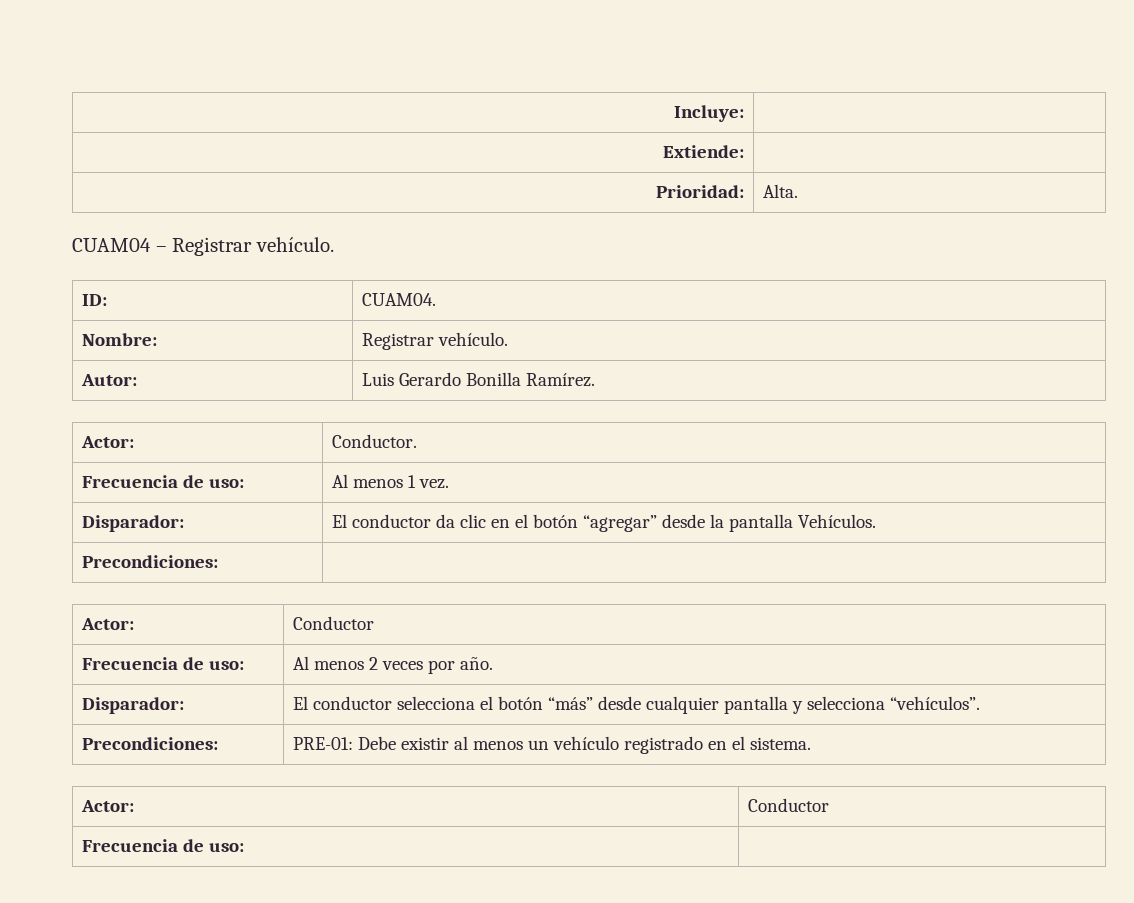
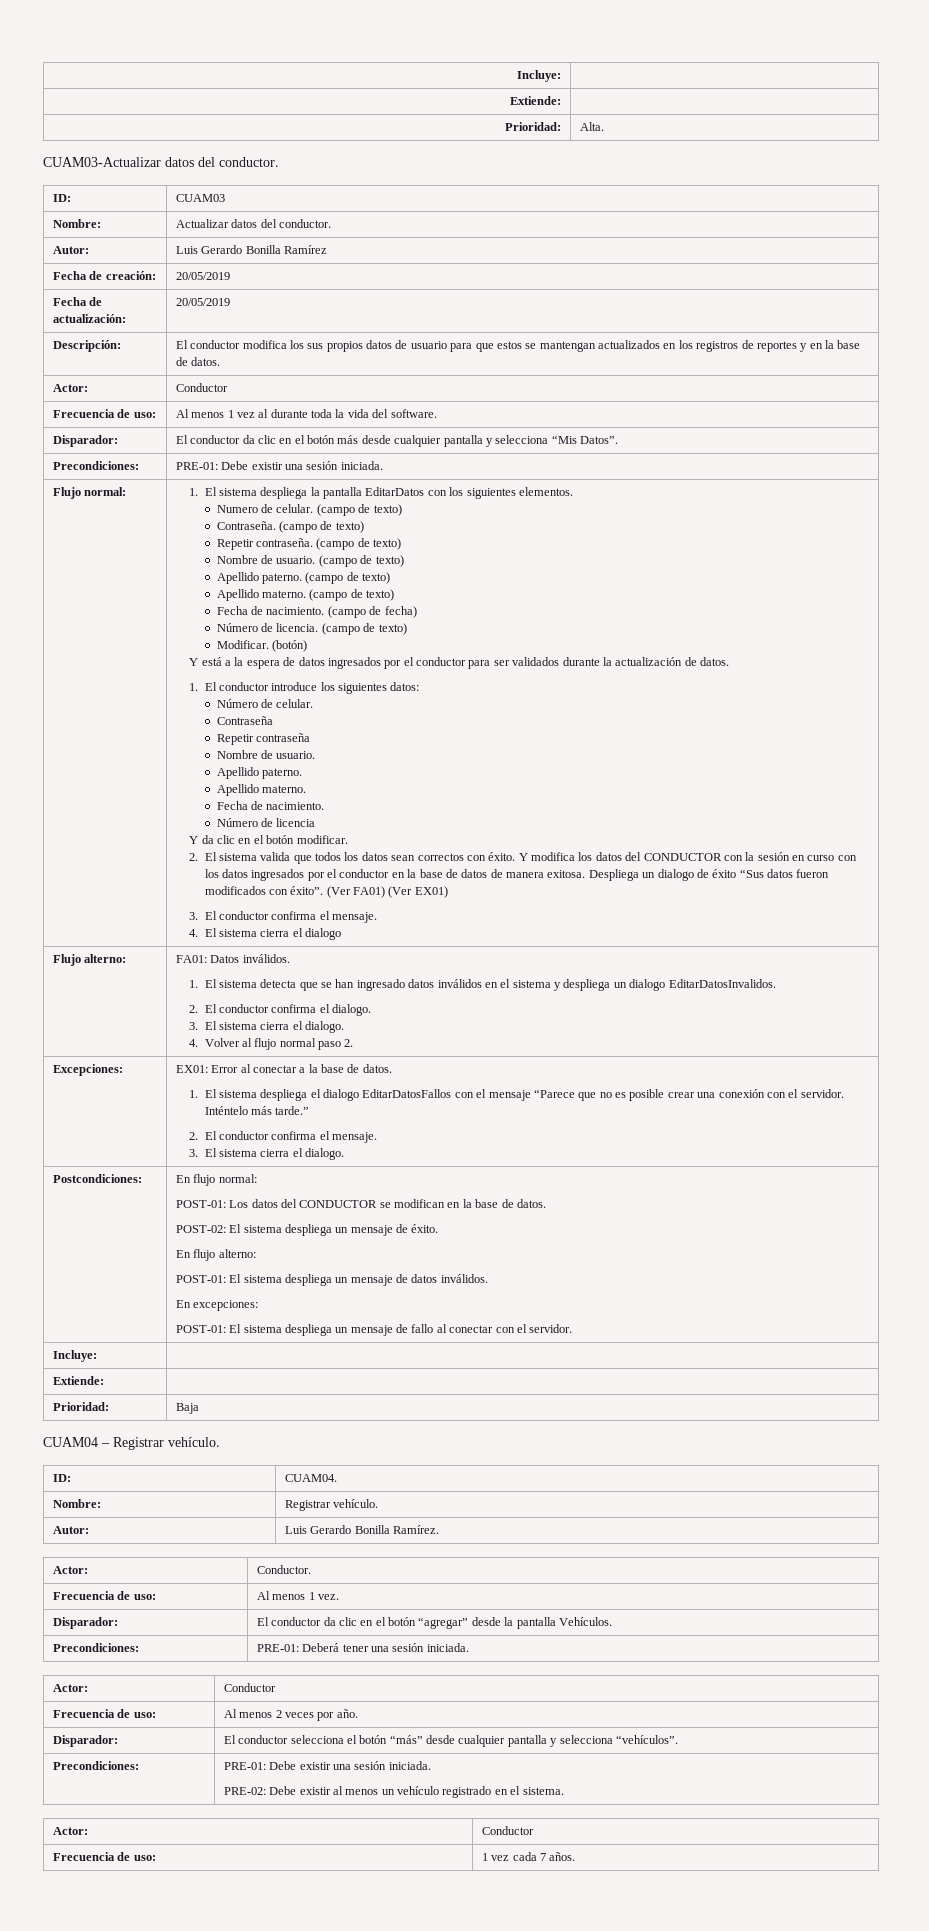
+ CUAM03-Actualizar datos del conductor.
+ ID: | CUAM03
+ Nombre: | Actualizar datos del conductor.
+ Autor: | Luis Gerardo Bonilla Ramírez
+ Fecha de creación: | 20/05/2019
+ Fecha de actualización: | 20/05/2019
+ Descripción: | El conductor modifica los sus propios datos de usuario para que estos se mantengan actualizados en los registros de reportes y en la base de datos.
+ Actor: | Conductor
+ Frecuencia de uso: | Al menos 1 vez al durante toda la vida del software.
+ Disparador: | El conductor da clic en el botón más desde cualquier pantalla y selecciona “Mis Datos”.
+ Precondiciones: | PRE-01: Debe existir una sesión iniciada.
+ Flujo normal: | 1. El sistema despliega la pantalla EditarDatos con los siguientes elementos.
+ Numero de celular. (campo de texto)
+ Contraseña. (campo de texto)
+ Repetir contraseña. (campo de texto)
+ Nombre de usuario. (campo de texto)
+ Apellido paterno. (campo de texto)
+ Apellido materno. (campo de texto)
+ Fecha de nacimiento. (campo de fecha)
+ Número de licencia. (campo de texto)
+ Modificar. (botón)
+ Y está a la espera de datos ingresados por el conductor para ser validados durante la actualización de datos.
+ 1. El conductor introduce los siguientes datos:
+ Número de celular.
+ Contraseña
+ Repetir contraseña
+ Nombre de usuario.
+ Apellido paterno.
+ Apellido materno.
+ Fecha de nacimiento.
+ Número de licencia
+ Y da clic en el botón modificar.
+ 2. El sistema valida que todos los datos sean correctos con éxito. Y modifica los datos del CONDUCTOR con la sesión en curso con los datos ingresados por el conductor en la base de datos de manera exitosa. Despliega un dialogo de éxito “Sus datos fueron modificados con éxito”. (Ver FA01) (Ver EX01)
+ 3. El conductor confirma el mensaje.
+ 4. El sistema cierra el dialogo
+ Flujo alterno: | FA01: Datos inválidos.
+ 1. El sistema detecta que se han ingresado datos inválidos en el sistema y despliega un dialogo EditarDatosInvalidos.
+ 2. El conductor confirma el dialogo.
+ 3. El sistema cierra el dialogo.
+ 4. Volver al flujo normal paso 2.
+ Excepciones: | EX01: Error al conectar a la base de datos.
+ 1. El sistema despliega el dialogo EditarDatosFallos con el mensaje “Parece que no es posible crear una conexión con el servidor. Inténtelo más tarde.”
+ 2. El conductor confirma el mensaje.
+ 3. El sistema cierra el dialogo.
+ Postcondiciones: | En flujo normal:
+ POST-01: Los datos del CONDUCTOR se modifican en la base de datos.
+ POST-02: El sistema despliega un mensaje de éxito.
+ En flujo alterno:
+ POST-01: El sistema despliega un mensaje de datos inválidos.
+ En excepciones:
+ POST-01: El sistema despliega un mensaje de fallo al conectar con el servidor.
+ Incluye: |
+ Extiende: |
+ Prioridad: | Baja
  Disparador: | El conductor da clic en el botón “agregar” desde la pantalla Vehículos.
- Precondiciones: |
+ Precondiciones: | PRE-01: Deberá tener una sesión iniciada.
  Disparador: | El conductor selecciona el botón “más” desde cualquier pantalla y selecciona “vehículos”.
- Precondiciones: | PRE-01: Debe existir al menos un vehículo registrado en el sistema.
+ Precondiciones: | PRE-01: Debe existir una sesión iniciada.
+ PRE-02: Debe existir al menos un vehículo registrado en el sistema.
  Actor: | Conductor
- Frecuencia de uso: |
+ Frecuencia de uso: | 1 vez cada 7 años.

